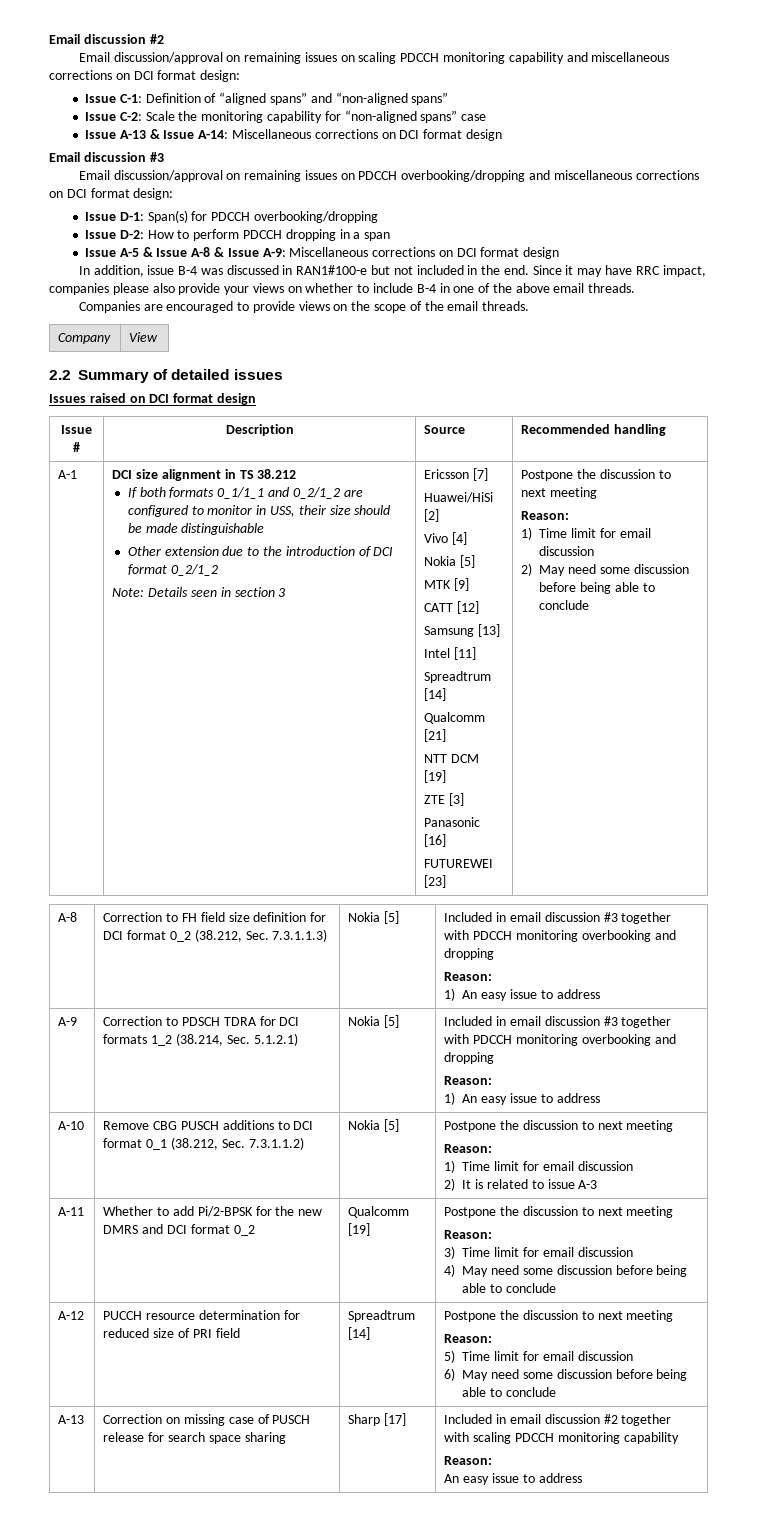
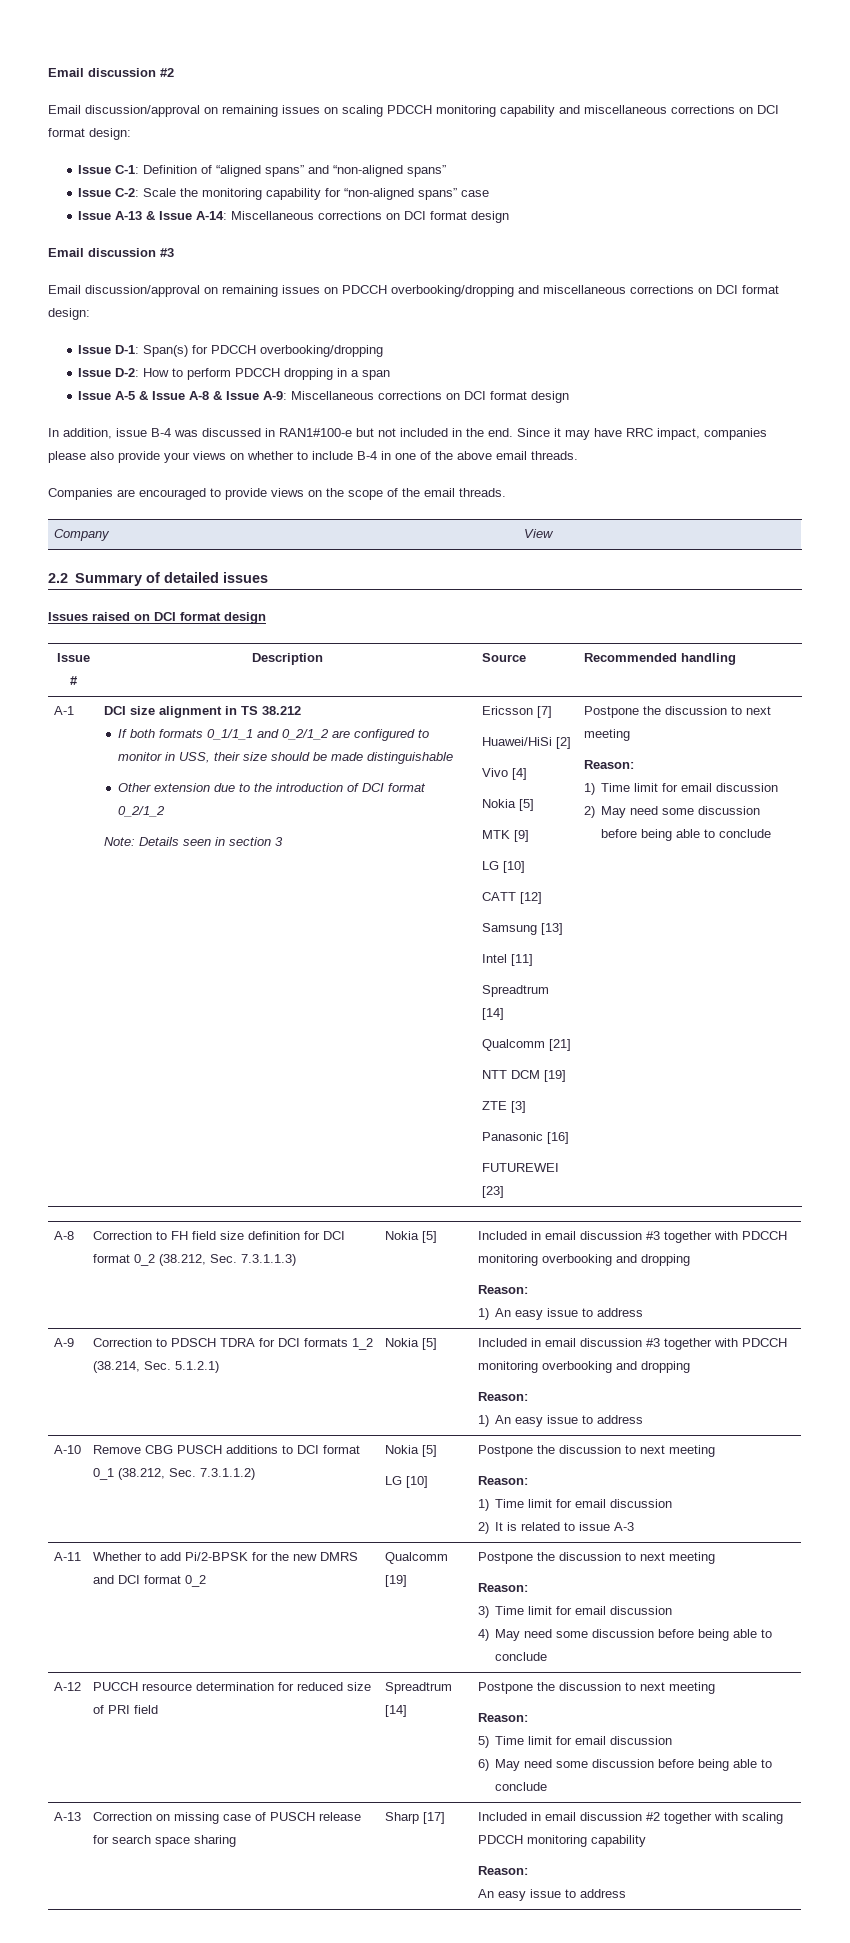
  MTK [9]
+ LG [10]
- A-10 | Remove CBG PUSCH additions to DCI format 0_1 (38.212, Sec. 7.3.1.1.2) | Nokia [5] | Postpone the discussion to next meeting
+ A-10 | Remove CBG PUSCH additions to DCI format 0_1 (38.212, Sec. 7.3.1.1.2) | Nokia [5]
+ LG [10] | Postpone the discussion to next meeting

